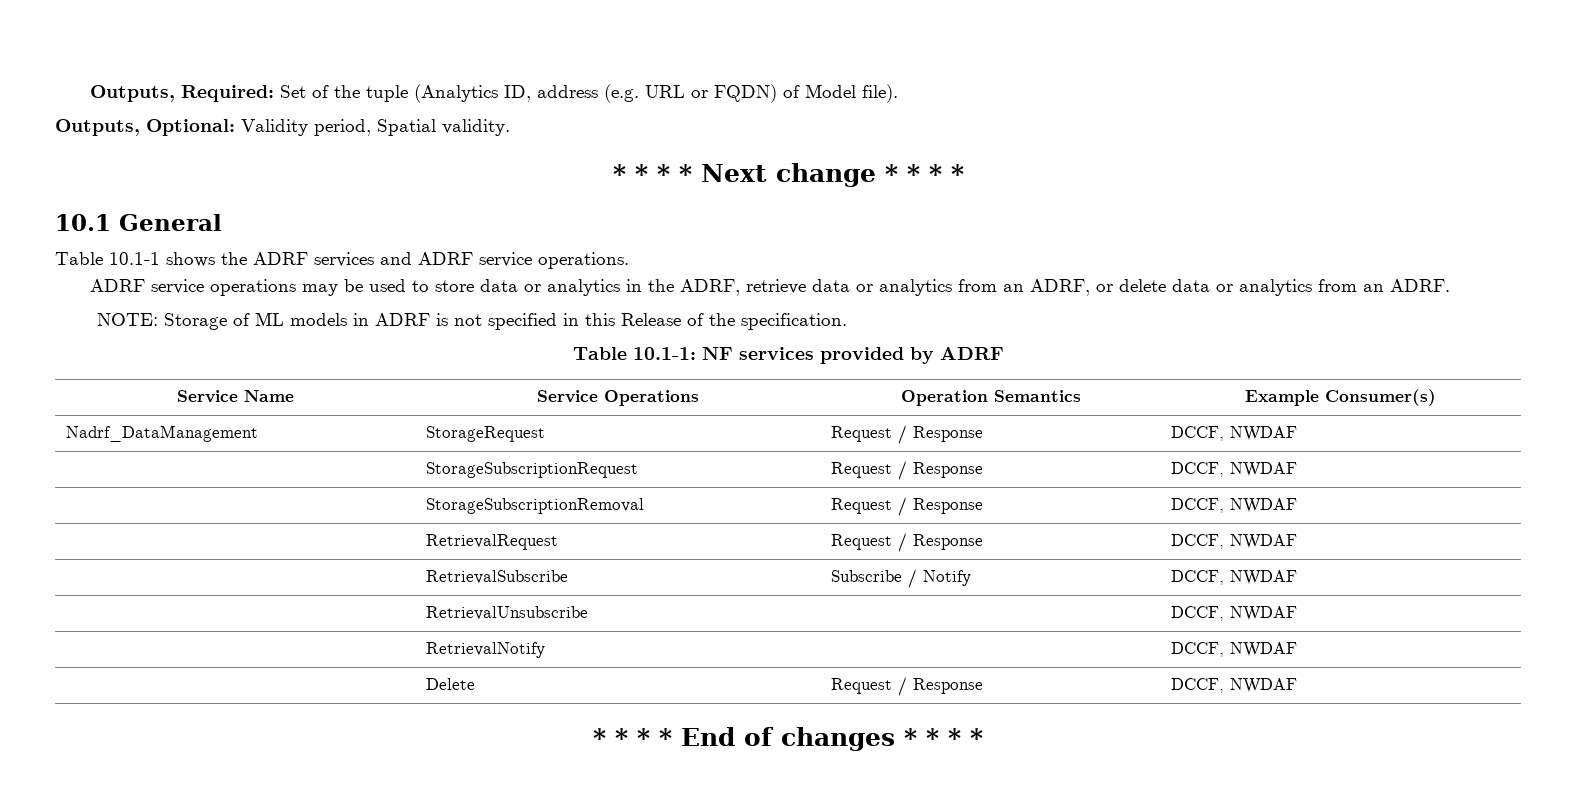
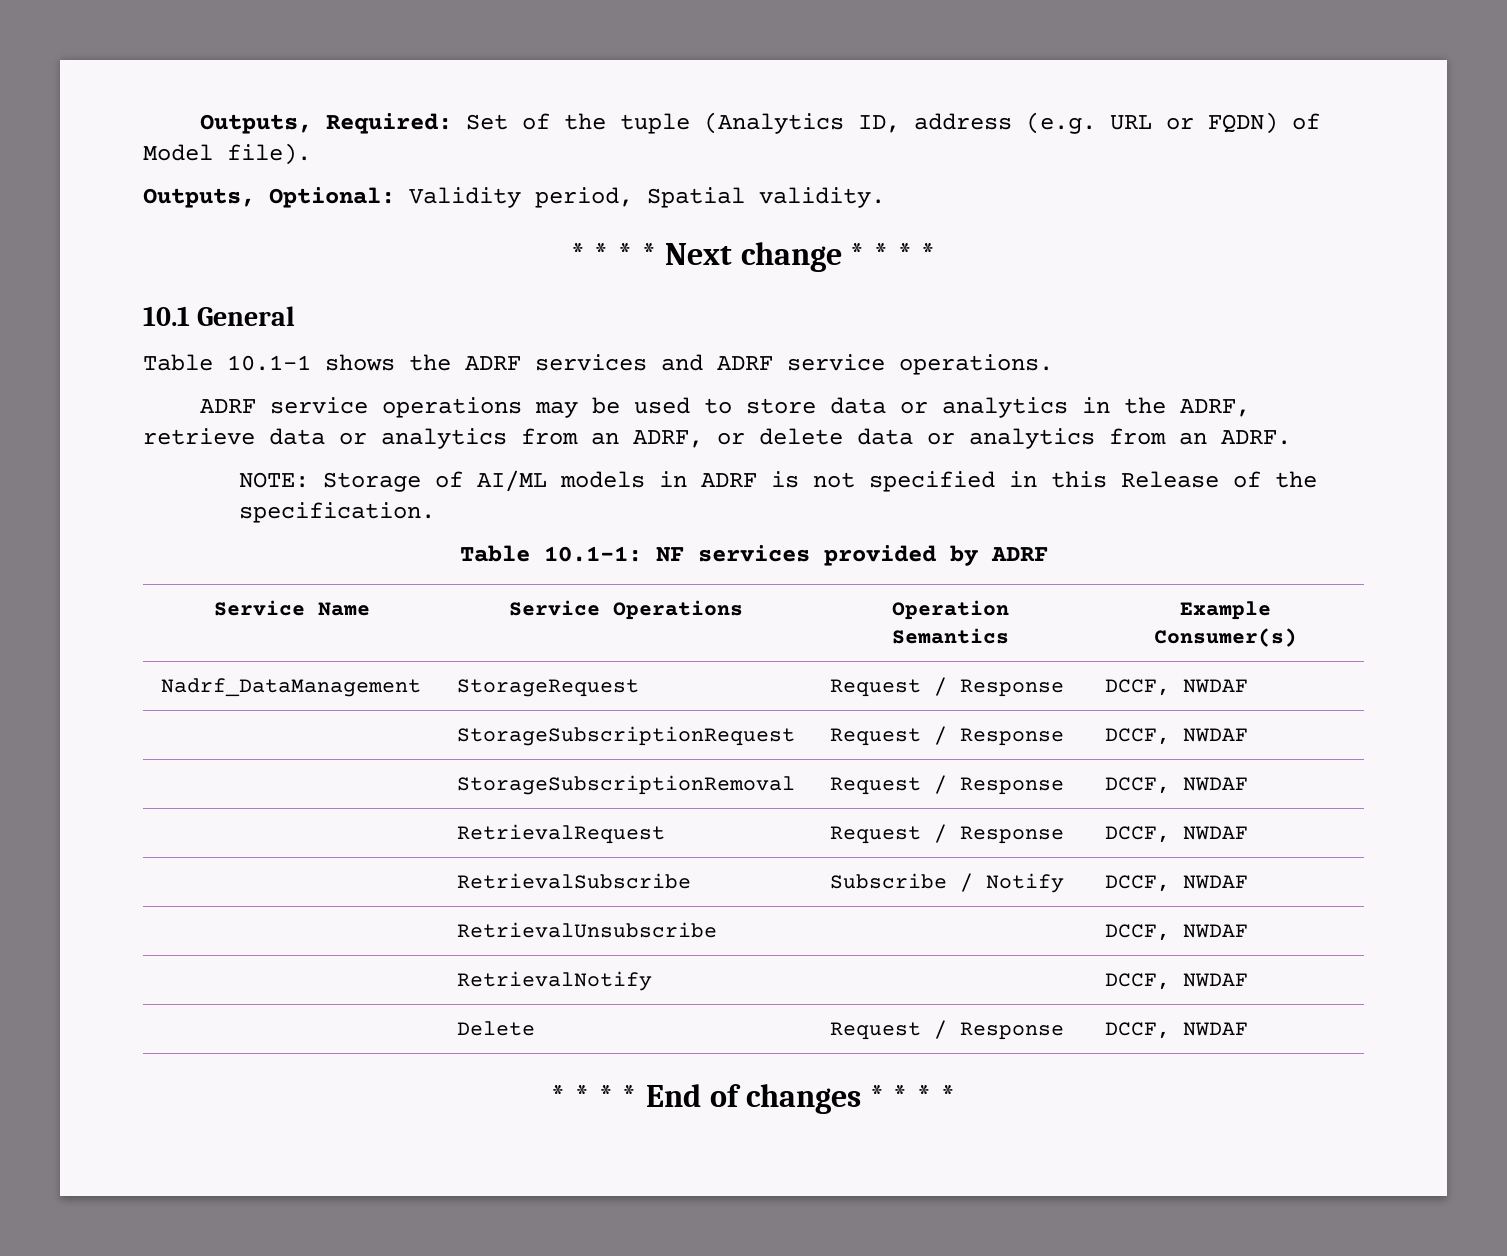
- NOTE: Storage of ML models in ADRF is not specified in this Release of the specification.
+ NOTE: Storage of AI/ML models in ADRF is not specified in this Release of the specification.

